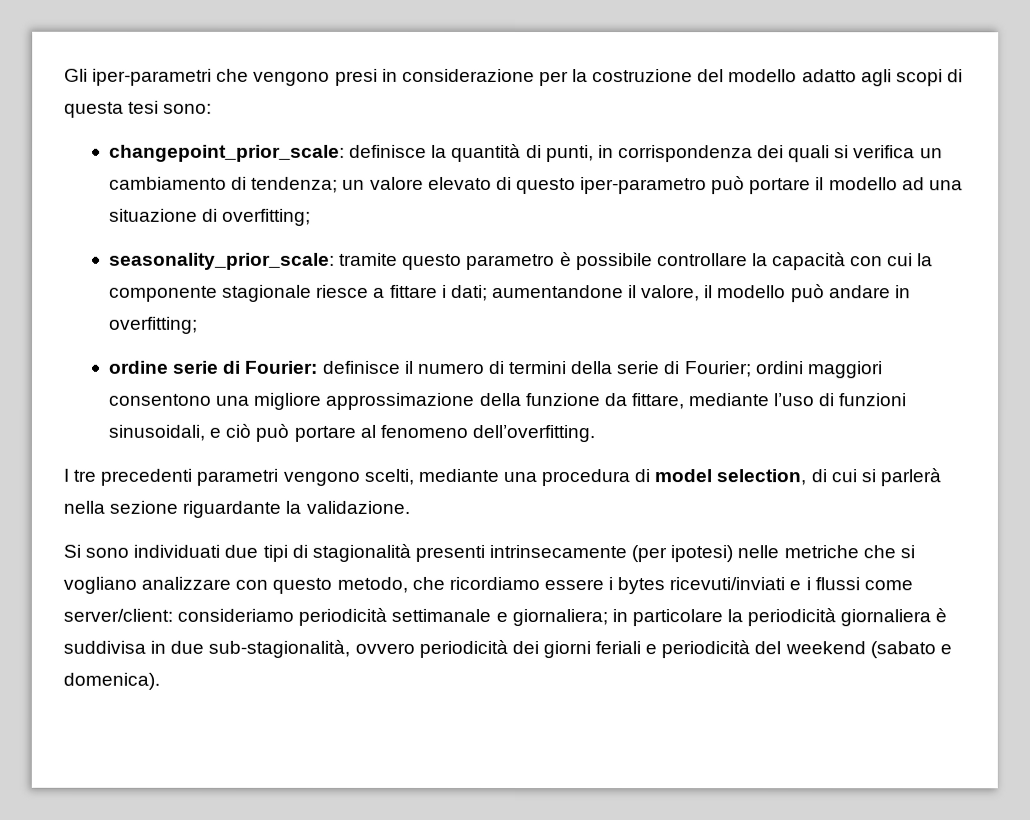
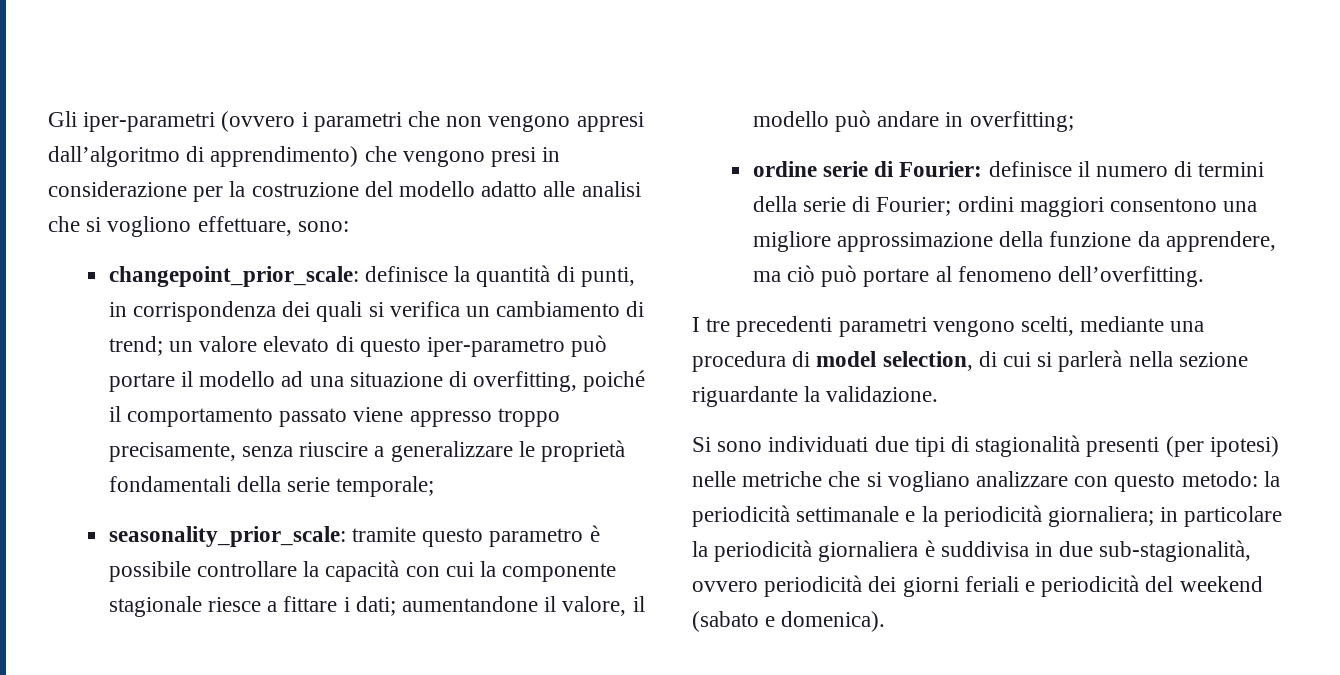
- Gli iper-parametri che vengono presi in considerazione per la costruzione del modello adatto agli scopi di questa tesi sono:
+ Gli iper-parametri (ovvero i parametri che non vengono appresi dall’algoritmo di apprendimento) che vengono presi in considerazione per la costruzione del modello adatto alle analisi che si vogliono effettuare, sono:
- changepoint_prior_scale: definisce la quantità di punti, in corrispondenza dei quali si verifica un cambiamento di tendenza; un valore elevato di questo iper-parametro può portare il modello ad una situazione di overfitting;
+ changepoint_prior_scale: definisce la quantità di punti, in corrispondenza dei quali si verifica un cambiamento di trend; un valore elevato di questo iper-parametro può portare il modello ad una situazione di overfitting, poiché il comportamento passato viene appresso troppo precisamente, senza riuscire a generalizzare le proprietà fondamentali della serie temporale;
- ordine serie di Fourier: definisce il numero di termini della serie di Fourier; ordini maggiori consentono una migliore approssimazione della funzione da fittare, mediante l’uso di funzioni sinusoidali, e ciò può portare al fenomeno dell’overfitting.
+ ordine serie di Fourier: definisce il numero di termini della serie di Fourier; ordini maggiori consentono una migliore approssimazione della funzione da apprendere, ma ciò può portare al fenomeno dell’overfitting.
- Si sono individuati due tipi di stagionalità presenti intrinsecamente (per ipotesi) nelle metriche che si vogliano analizzare con questo metodo, che ricordiamo essere i bytes ricevuti/inviati e i flussi come server/client: consideriamo periodicità settimanale e giornaliera; in particolare la periodicità giornaliera è suddivisa in due sub-stagionalità, ovvero periodicità dei giorni feriali e periodicità del weekend (sabato e domenica).
+ Si sono individuati due tipi di stagionalità presenti (per ipotesi) nelle metriche che si vogliano analizzare con questo metodo: la periodicità settimanale e la periodicità giornaliera; in particolare la periodicità giornaliera è suddivisa in due sub-stagionalità, ovvero periodicità dei giorni feriali e periodicità del weekend (sabato e domenica).

